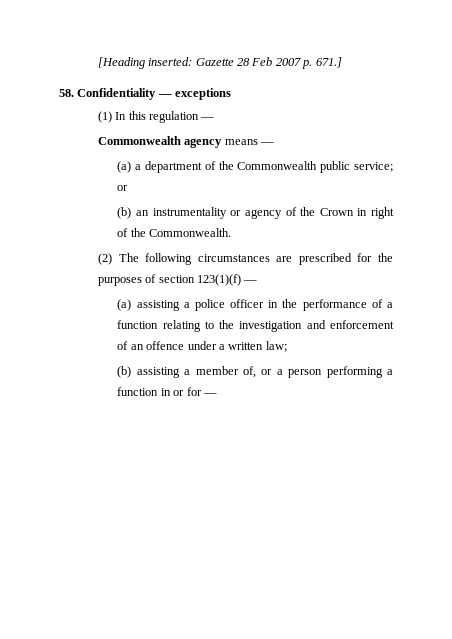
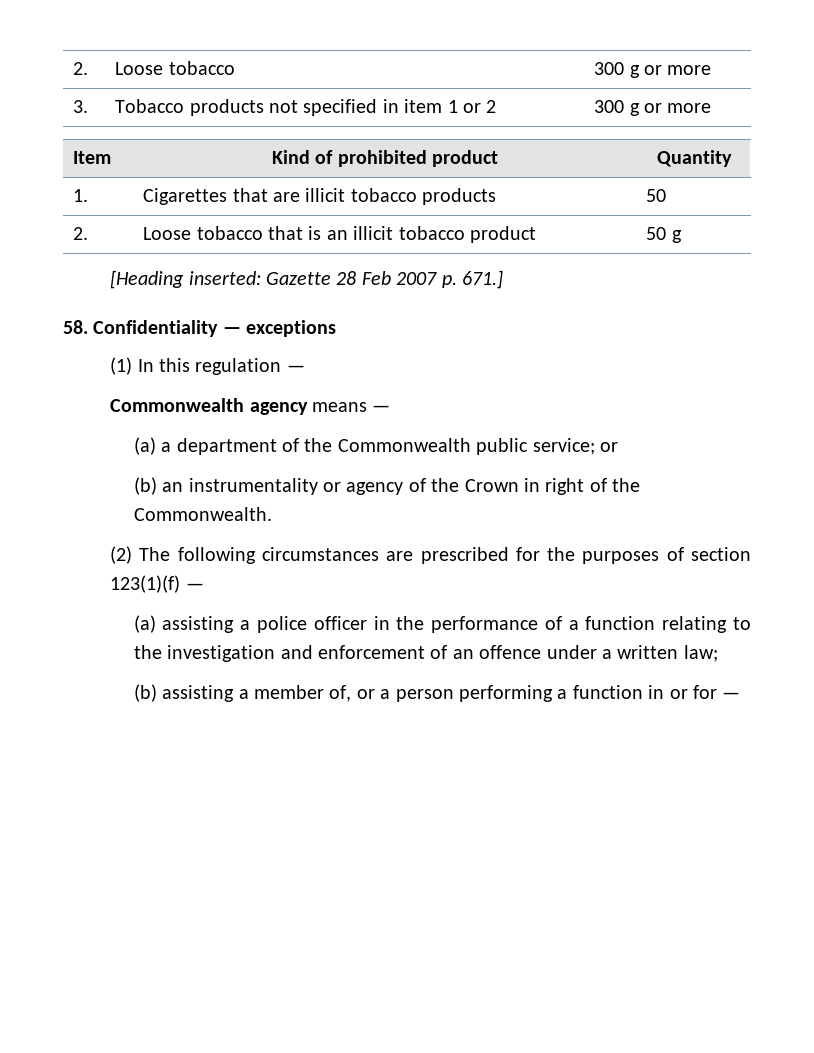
+ 2. | Loose tobacco | 300 g or more
+ 3. | Tobacco products not specified in item 1 or 2 | 300 g or more
+ Item | Kind of prohibited product | Quantity
+ 1. | Cigarettes that are illicit tobacco products | 50
+ 2. | Loose tobacco that is an illicit tobacco product | 50 g

